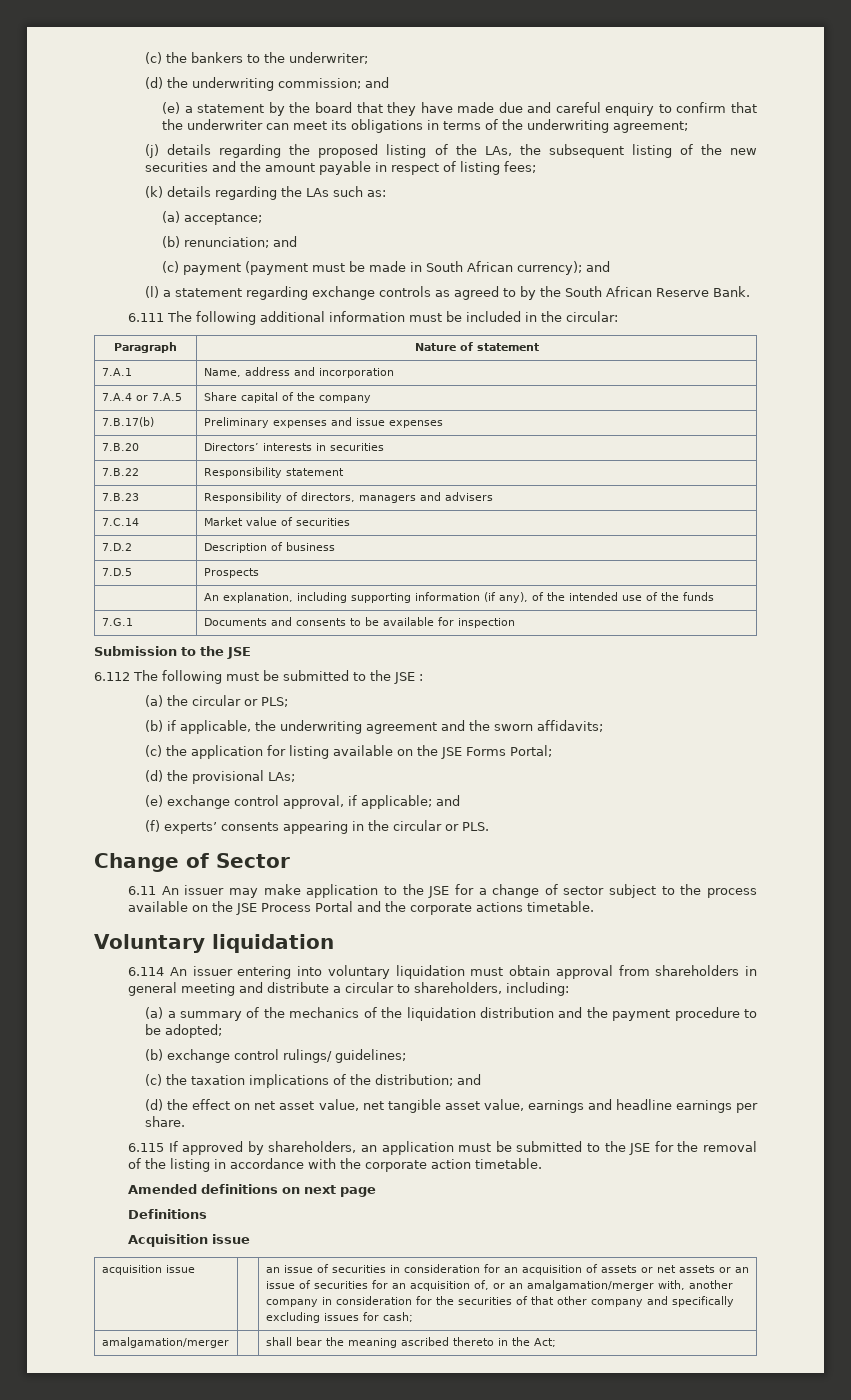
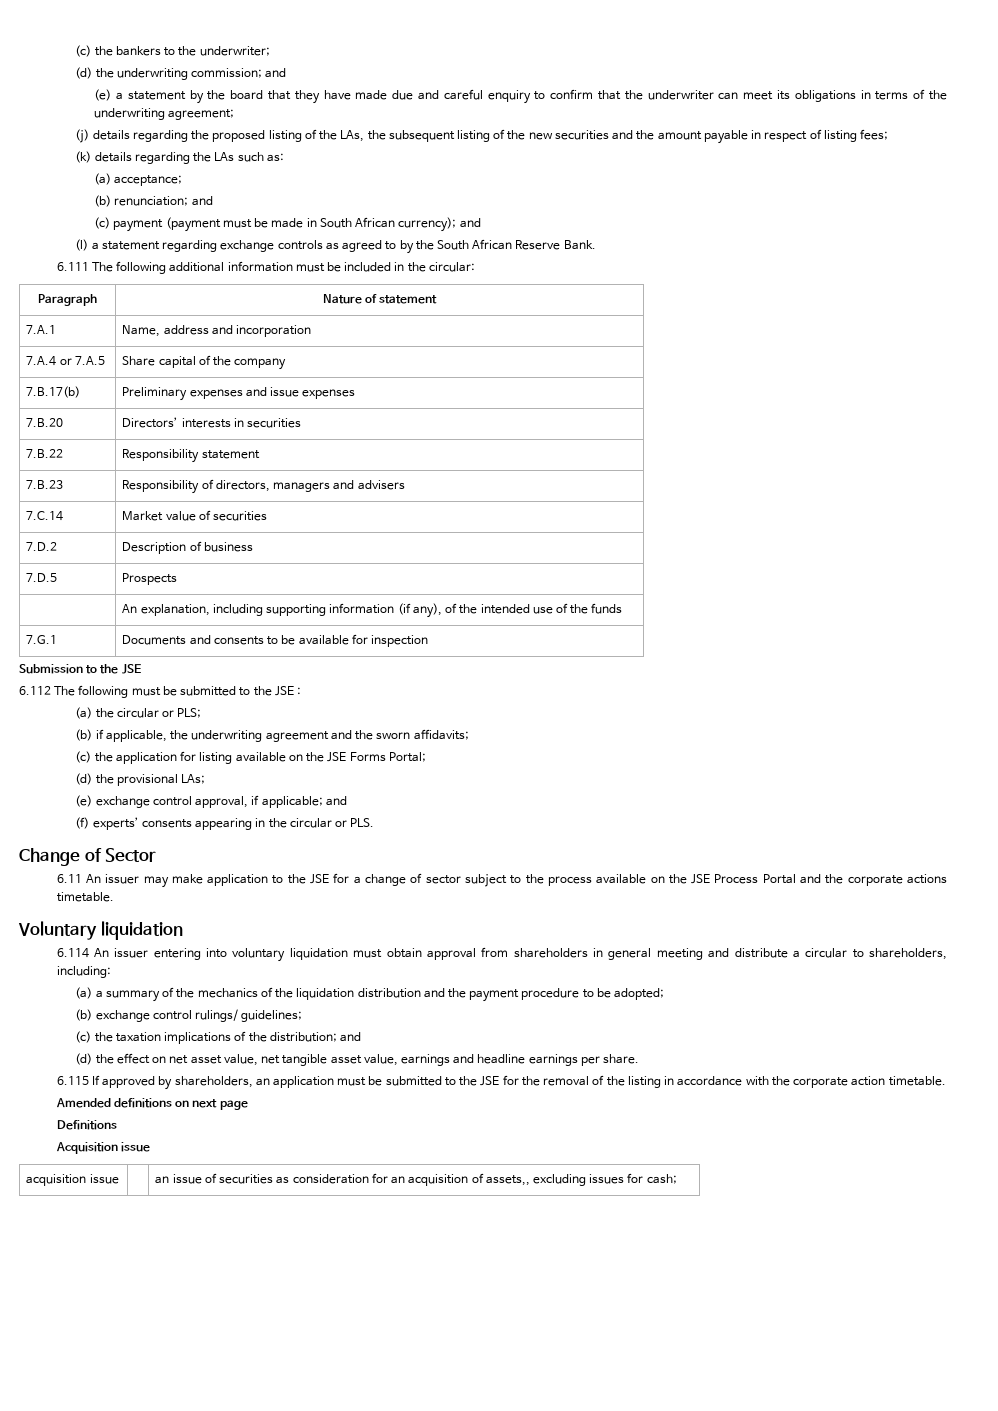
- an issue of securities in consideration for an acquisition of assets or net assets or an issue of securities for an acquisition of, or an amalgamation/merger with, another company in consideration for the securities of that other company and specifically excluding issues for cash;
- amalgamation/merger | | shall bear the meaning ascribed thereto in the Act;
+ an issue of securities as consideration for an acquisition of assets,, excluding issues for cash;

